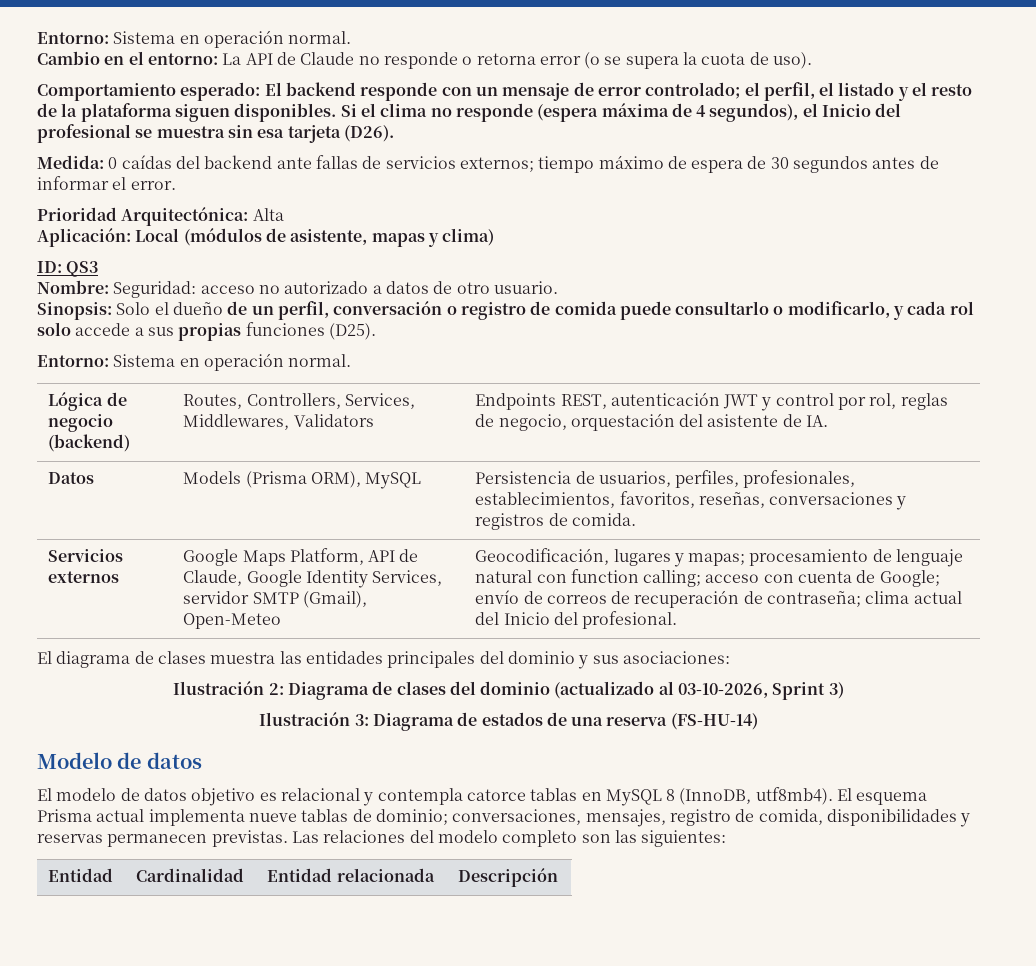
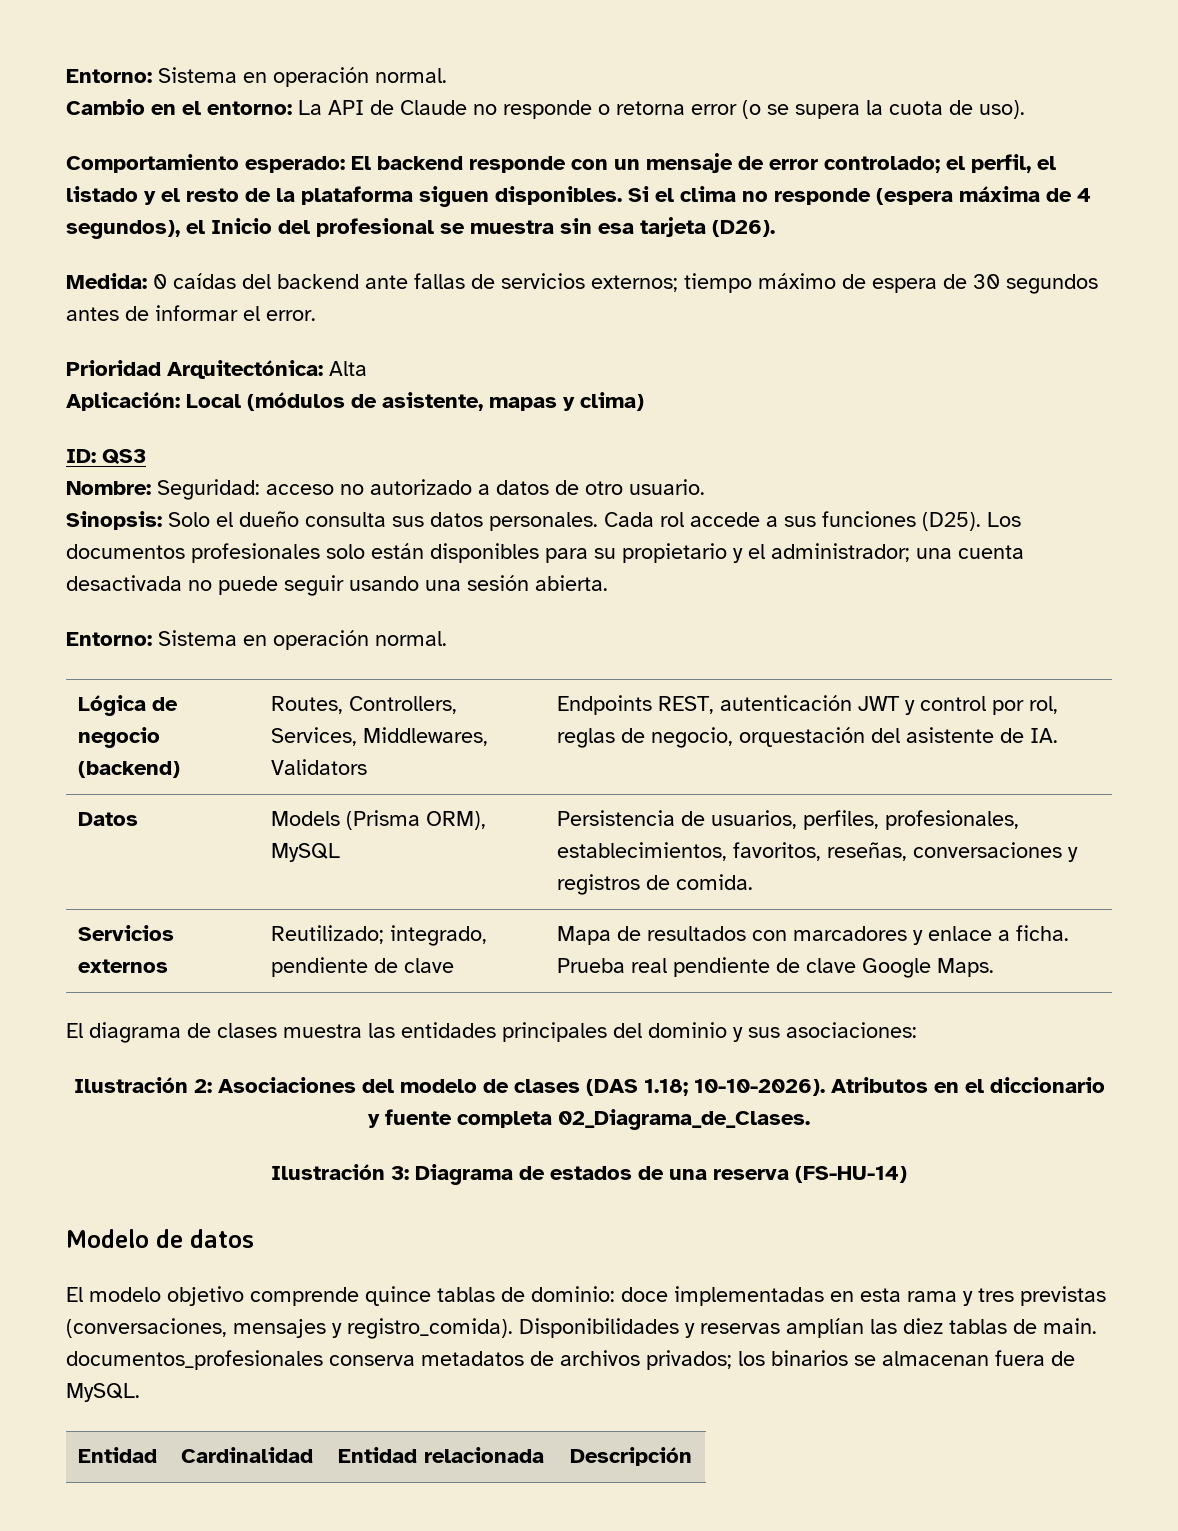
- Sinopsis: Solo el dueño de un perfil, conversación o registro de comida puede consultarlo o modificarlo, y cada rol solo accede a sus propias funciones (D25).
+ Sinopsis: Solo el dueño consulta sus datos personales. Cada rol accede a sus funciones (D25). Los documentos profesionales solo están disponibles para su propietario y el administrador; una cuenta desactivada no puede seguir usando una sesión abierta.
- Google Maps Platform, API de Claude, Google Identity Services, servidor SMTP (Gmail), Open-Meteo | Geocodificación, lugares y mapas; procesamiento de lenguaje natural con function calling; acceso con cuenta de Google; envío de correos de recuperación de contraseña; clima actual del Inicio del profesional.
+ Reutilizado; integrado, pendiente de clave | Mapa de resultados con marcadores y enlace a ficha. Prueba real pendiente de clave Google Maps.
- Ilustración 2: Diagrama de clases del dominio (actualizado al 03-10-2026, Sprint 3)
+ Ilustración 2: Asociaciones del modelo de clases (DAS 1.18; 10-10-2026). Atributos en el diccionario y fuente completa 02_Diagrama_de_Clases.
- El modelo de datos objetivo es relacional y contempla catorce tablas en MySQL 8 (InnoDB, utf8mb4). El esquema Prisma actual implementa nueve tablas de dominio; conversaciones, mensajes, registro de comida, disponibilidades y reservas permanecen previstas. Las relaciones del modelo completo son las siguientes:
+ El modelo objetivo comprende quince tablas de dominio: doce implementadas en esta rama y tres previstas (conversaciones, mensajes y registro_comida). Disponibilidades y reservas amplían las diez tablas de main. documentos_profesionales conserva metadatos de archivos privados; los binarios se almacenan fuera de MySQL.

